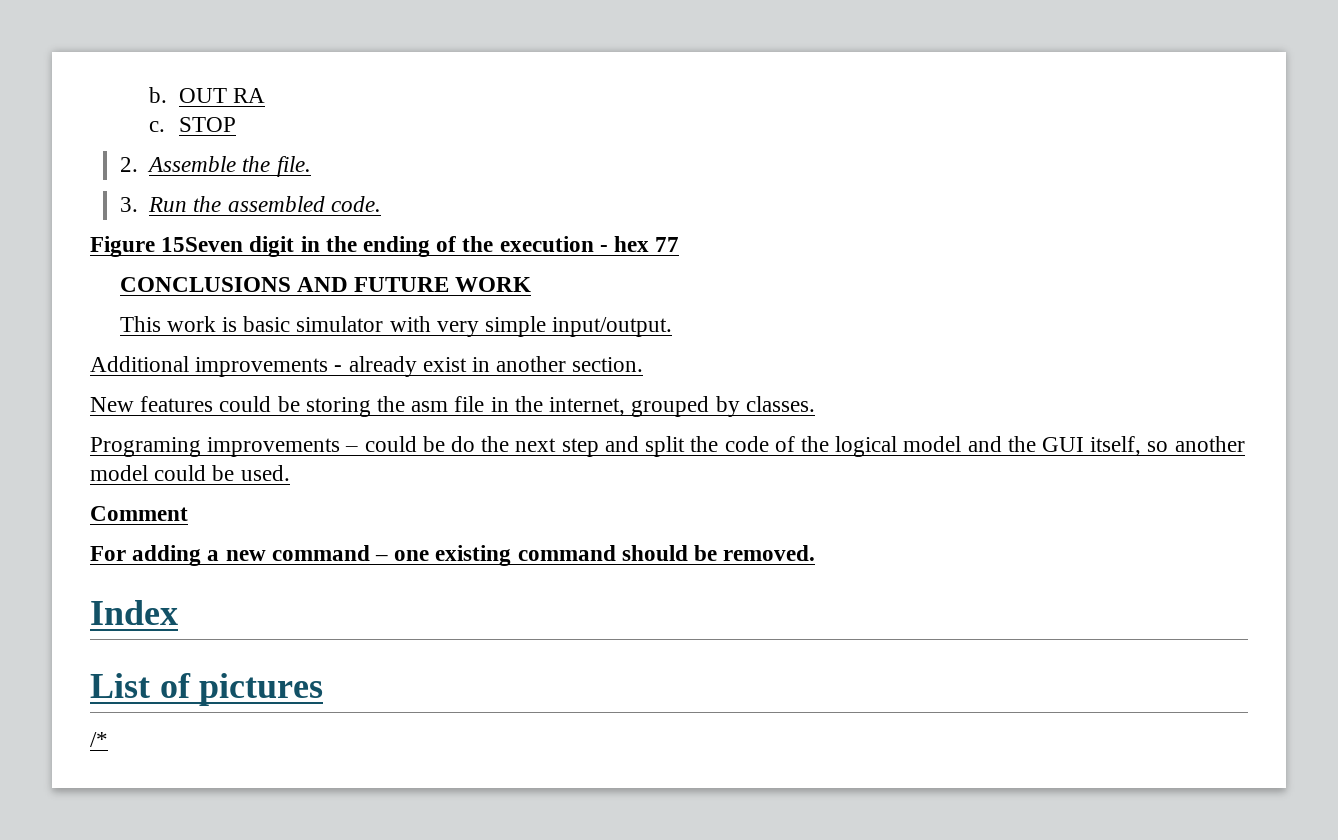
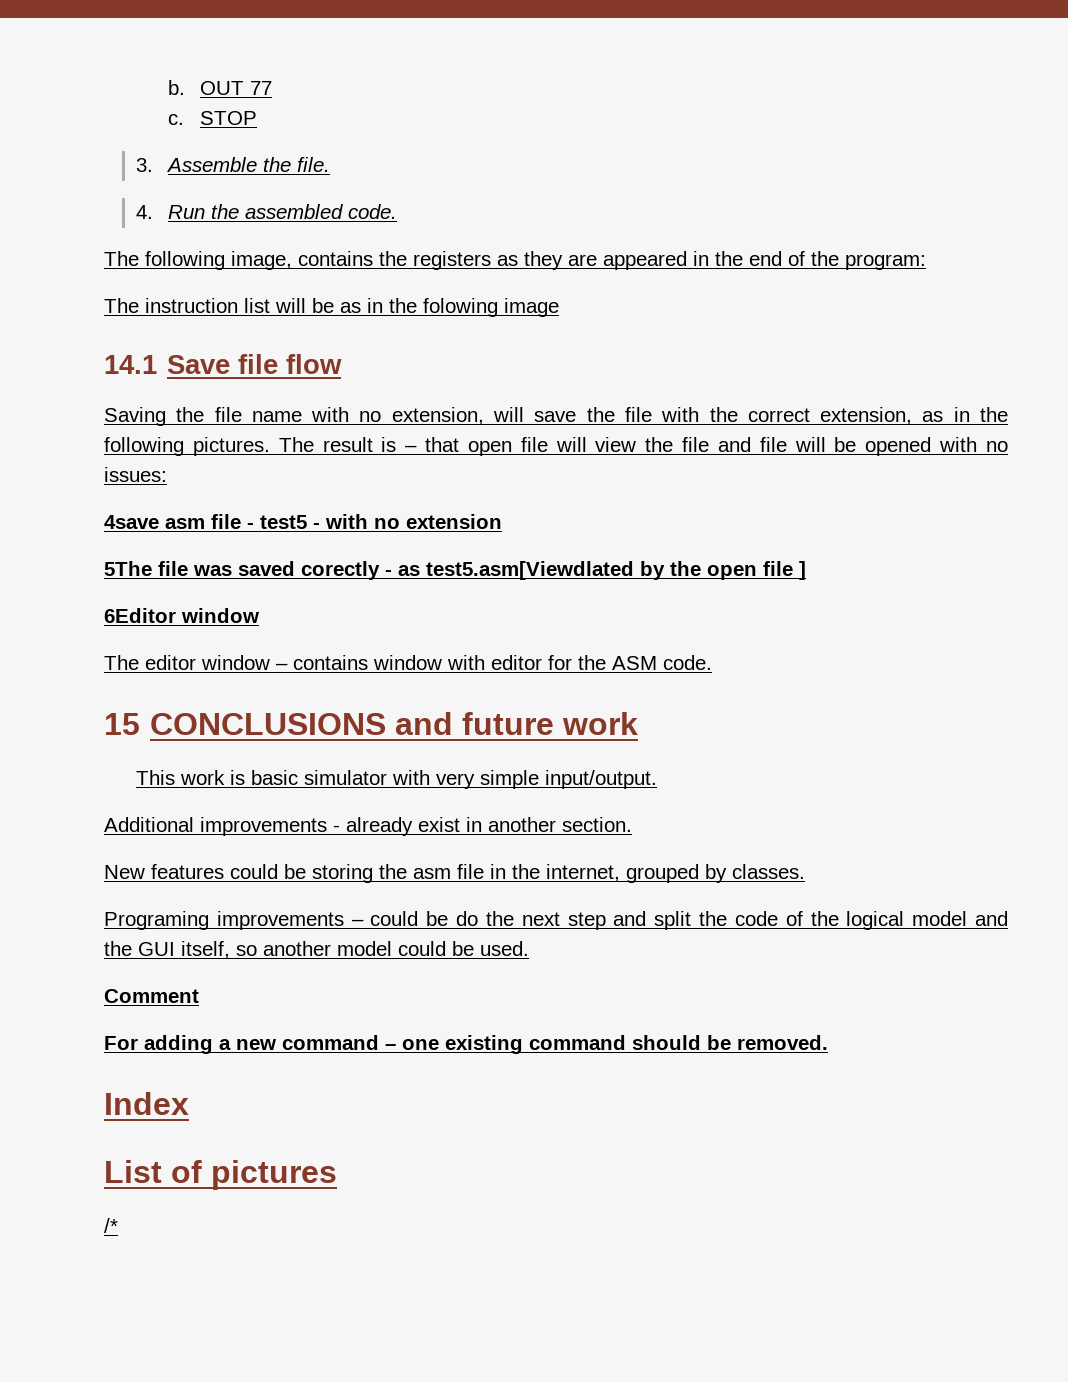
- OUT RA
+ OUT 77
- 2. Assemble the file.
+ 3. Assemble the file.
- 3. Run the assembled code.
+ 4. Run the assembled code.
- Figure 15Seven digit in the ending of the execution - hex 77
- CONCLUSIONS AND FUTURE WORK
+ The following image, contains the registers as they are appeared in the end of the program:
+ The instruction list will be as in the folowing image
+ 14.1 Save file flow
+ Saving the file name with no extension, will save the file with the correct extension, as in the following pictures. The result is – that open file will view the file and file will be opened with no issues:
+ 4save asm file - test5 - with no extension
+ 5The file was saved corectly - as test5.asm[Viewdlated by the open file ]
+ 6Editor window
+ The editor window – contains window with editor for the ASM code.
+ 15 CONCLUSIONS and future work

